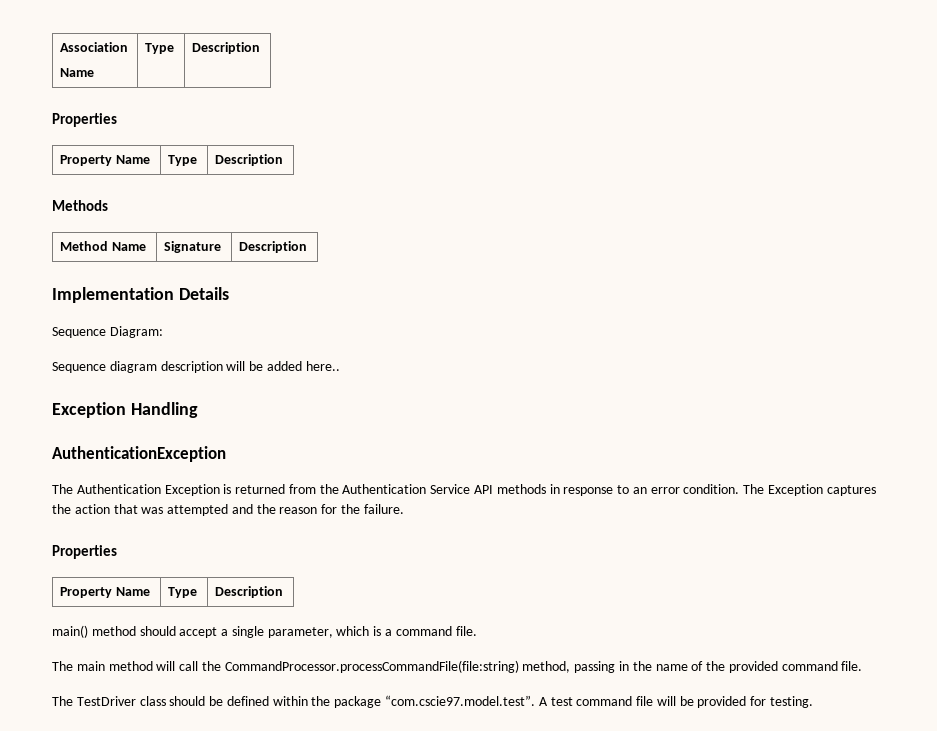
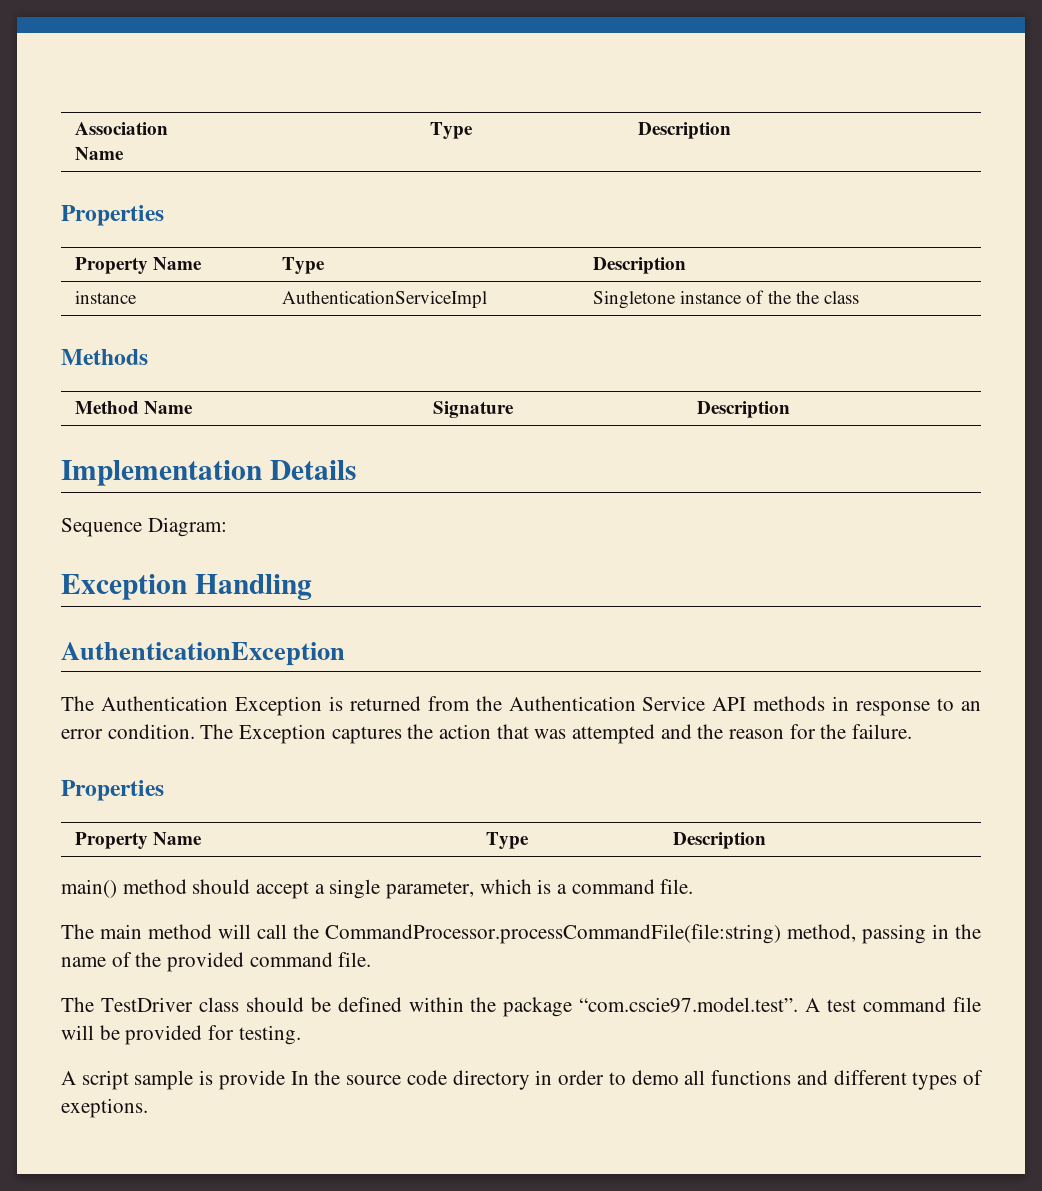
+ instance | AuthenticationServiceImpl | Singletone instance of the the class
- Sequence diagram description will be added here..
+ A script sample is provide In the source code directory in order to demo all functions and different types of exeptions.

